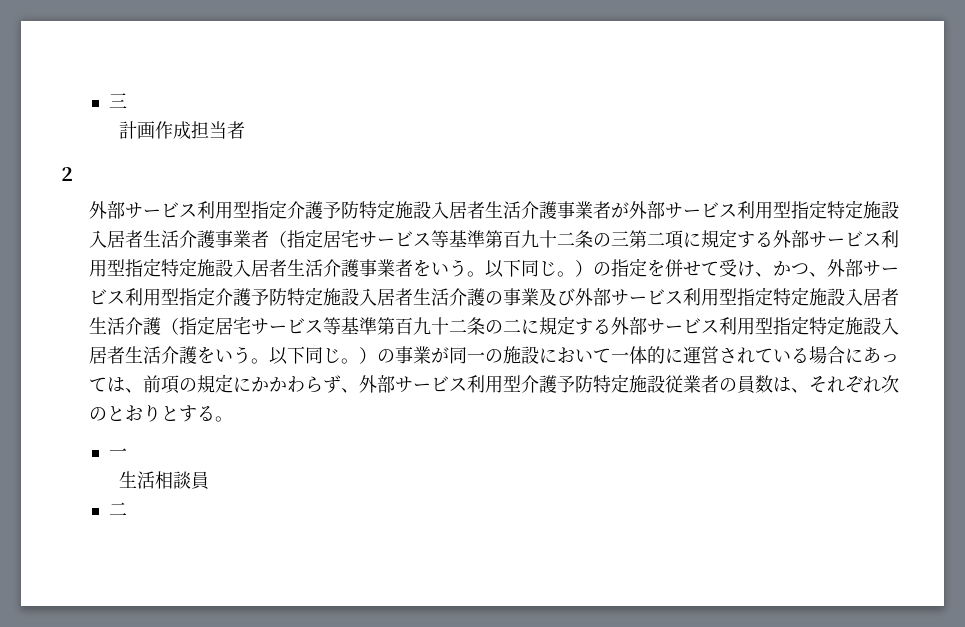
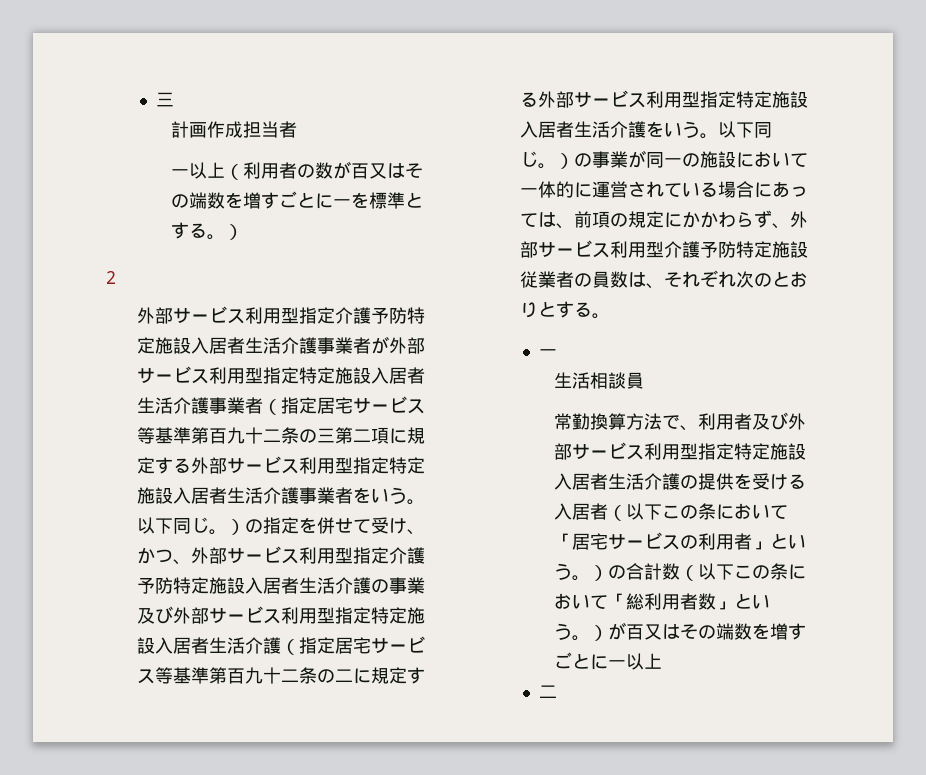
+ 一以上（利用者の数が百又はその端数を増すごとに一を標準とする。）
+ 常勤換算方法で、利用者及び外部サービス利用型指定特定施設入居者生活介護の提供を受ける入居者（以下この条において「居宅サービスの利用者」という。）の合計数（以下この条において「総利用者数」という。）が百又はその端数を増すごとに一以上

